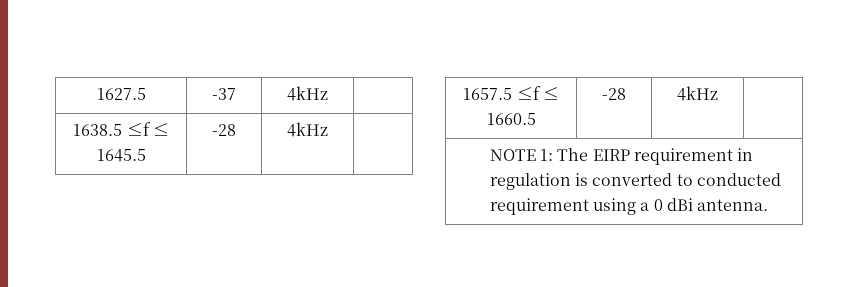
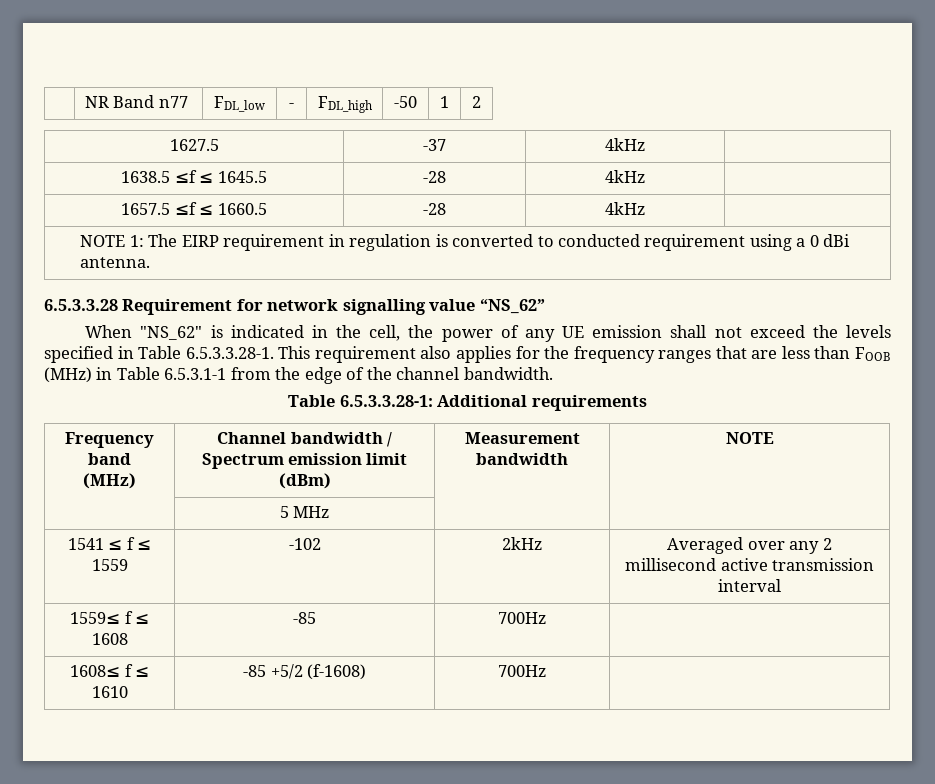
+ | NR Band n77 | FDL_low | - | FDL_high | -50 | 1 | 2
+ 6.5.3.3.28 Requirement for network signalling value “NS_62”
+ When "NS_62" is indicated in the cell, the power of any UE emission shall not exceed the levels specified in Table 6.5.3.3.28-1. This requirement also applies for the frequency ranges that are less than FOOB (MHz) in Table 6.5.3.1-1 from the edge of the channel bandwidth.
+ Table 6.5.3.3.28-1: Additional requirements
+ Frequency band
+ (MHz) | Channel bandwidth / Spectrum emission limit (dBm) | Measurement bandwidth | NOTE
+ | 5 MHz | |
+ 1541 ≤ f ≤ 1559 | -102 | 2kHz | Averaged over any 2 millisecond active transmission interval
+ 1559≤ f ≤ 1608 | -85 | 700Hz |
+ 1608≤ f ≤ 1610 | -85 +5/2 (f-1608) | 700Hz |

